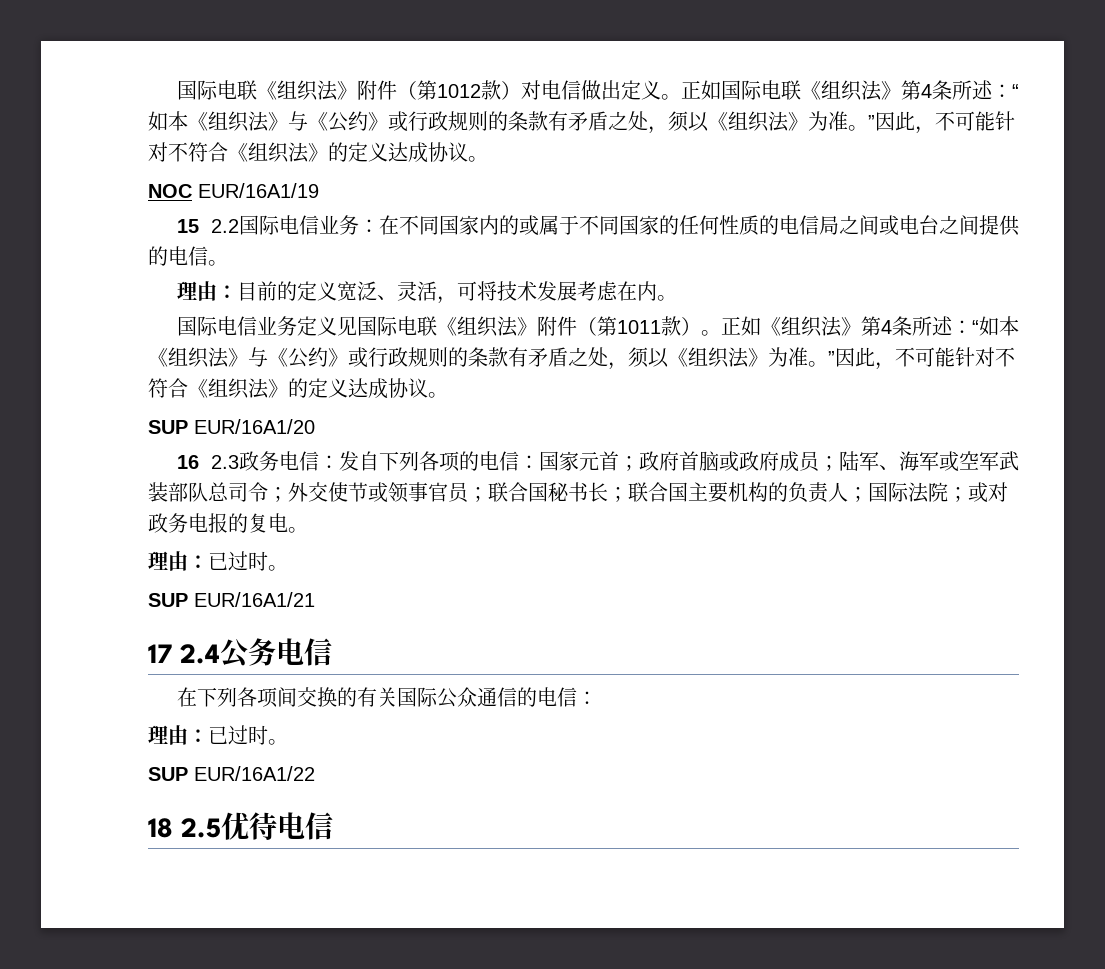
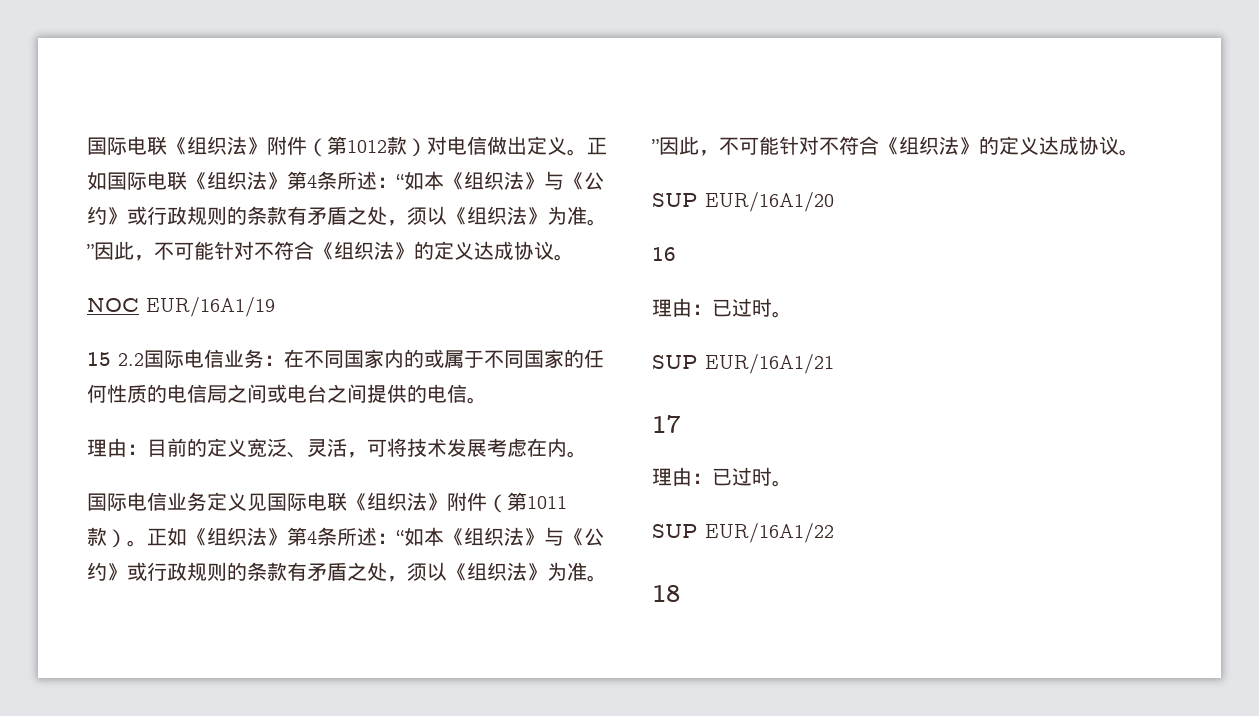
- 16 2.3政务电信：发自下列各项的电信：国家元首；政府首脑或政府成员；陆军、海军或空军武装部队总司令；外交使节或领事官员；联合国秘书长；联合国主要机构的负责人；国际法院；或对政务电报的复电。
+ 16
- 17 2.4公务电信
- 在下列各项间交换的有关国际公众通信的电信：
+ 17
- 18 2.5优待电信
+ 18

